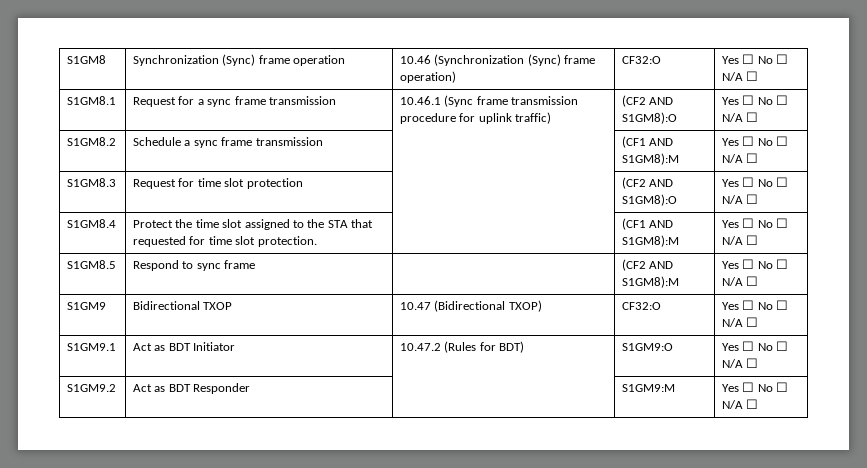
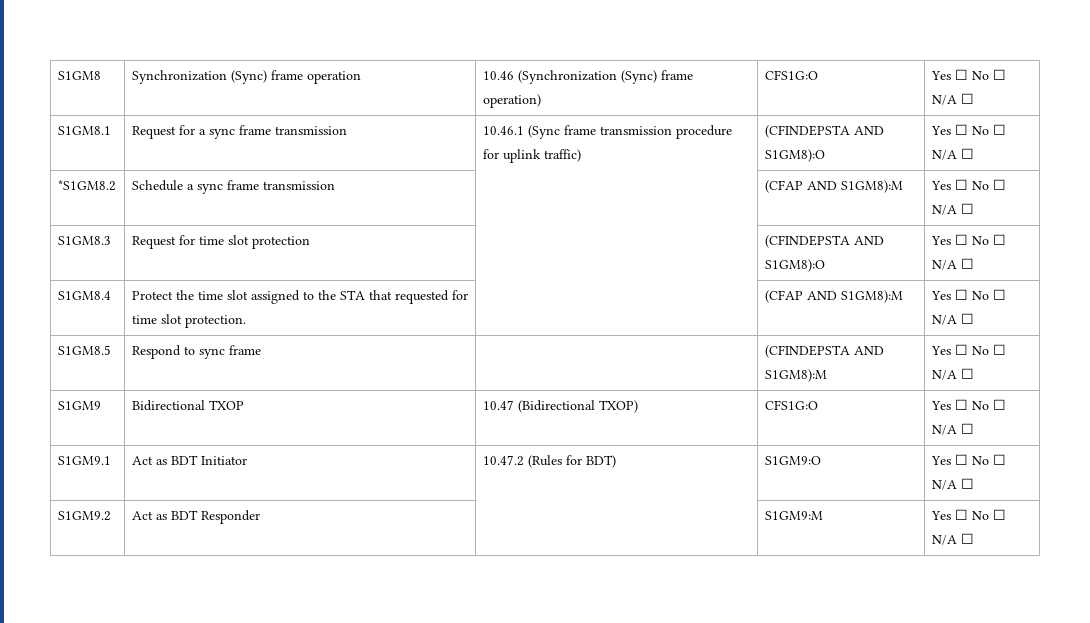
- S1GM8 | Synchronization (Sync) frame operation | 10.46 (Synchronization (Sync) frame operation) | CF32:O | Yes ☐ No ☐ N/A ☐
+ S1GM8 | Synchronization (Sync) frame operation | 10.46 (Synchronization (Sync) frame operation) | CFS1G:O | Yes ☐ No ☐ N/A ☐
- S1GM8.1 | Request for a sync frame transmission | 10.46.1 (Sync frame transmission procedure for uplink traffic) | (CF2 AND S1GM8):O | Yes ☐ No ☐ N/A ☐
- S1GM8.2 | Schedule a sync frame transmission | | (CF1 AND S1GM8):M | Yes ☐ No ☐ N/A ☐
+ S1GM8.1 | Request for a sync frame transmission | 10.46.1 (Sync frame transmission procedure for uplink traffic) | (CFINDEPSTA AND S1GM8):O | Yes ☐ No ☐ N/A ☐
+ *S1GM8.2 | Schedule a sync frame transmission | | (CFAP AND S1GM8):M | Yes ☐ No ☐ N/A ☐
- S1GM8.3 | Request for time slot protection | | (CF2 AND S1GM8):O | Yes ☐ No ☐ N/A ☐
+ S1GM8.3 | Request for time slot protection | | (CFINDEPSTA AND S1GM8):O | Yes ☐ No ☐ N/A ☐
- S1GM8.4 | Protect the time slot assigned to the STA that requested for time slot protection. | | (CF1 AND S1GM8):M | Yes ☐ No ☐ N/A ☐
+ S1GM8.4 | Protect the time slot assigned to the STA that requested for time slot protection. | | (CFAP AND S1GM8):M | Yes ☐ No ☐ N/A ☐
- S1GM8.5 | Respond to sync frame | | (CF2 AND S1GM8):M | Yes ☐ No ☐ N/A ☐
+ S1GM8.5 | Respond to sync frame | | (CFINDEPSTA AND S1GM8):M | Yes ☐ No ☐ N/A ☐
- S1GM9 | Bidirectional TXOP | 10.47 (Bidirectional TXOP) | CF32:O | Yes ☐ No ☐ N/A ☐
+ S1GM9 | Bidirectional TXOP | 10.47 (Bidirectional TXOP) | CFS1G:O | Yes ☐ No ☐ N/A ☐

